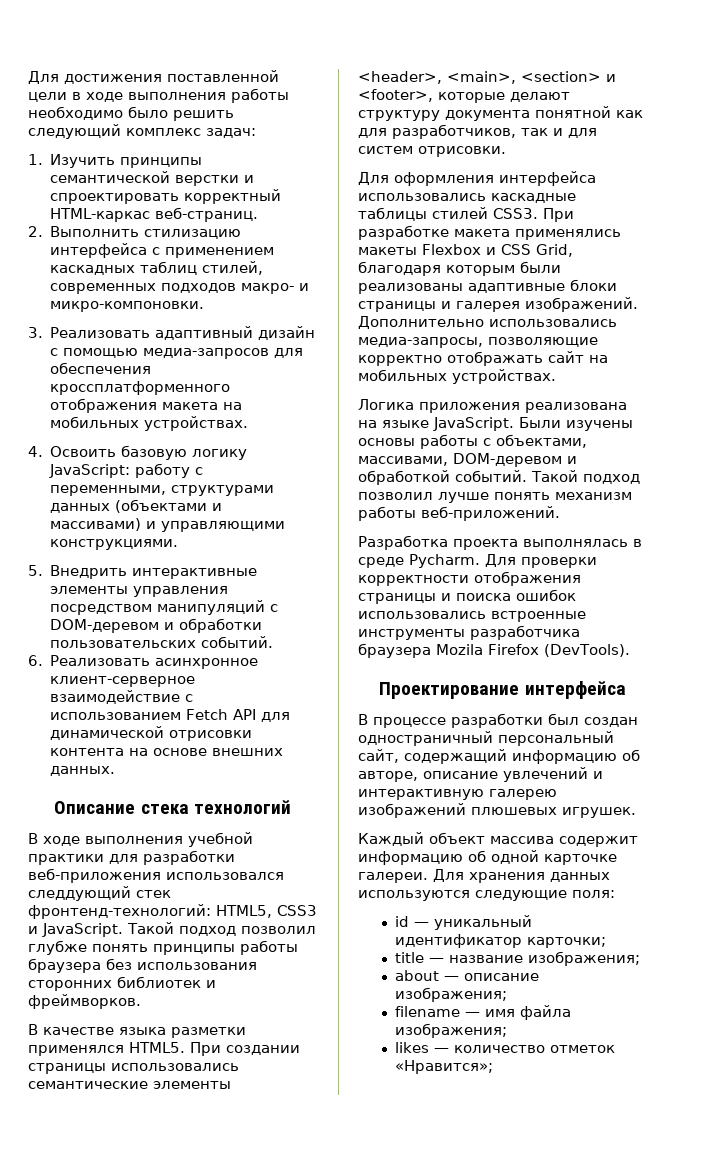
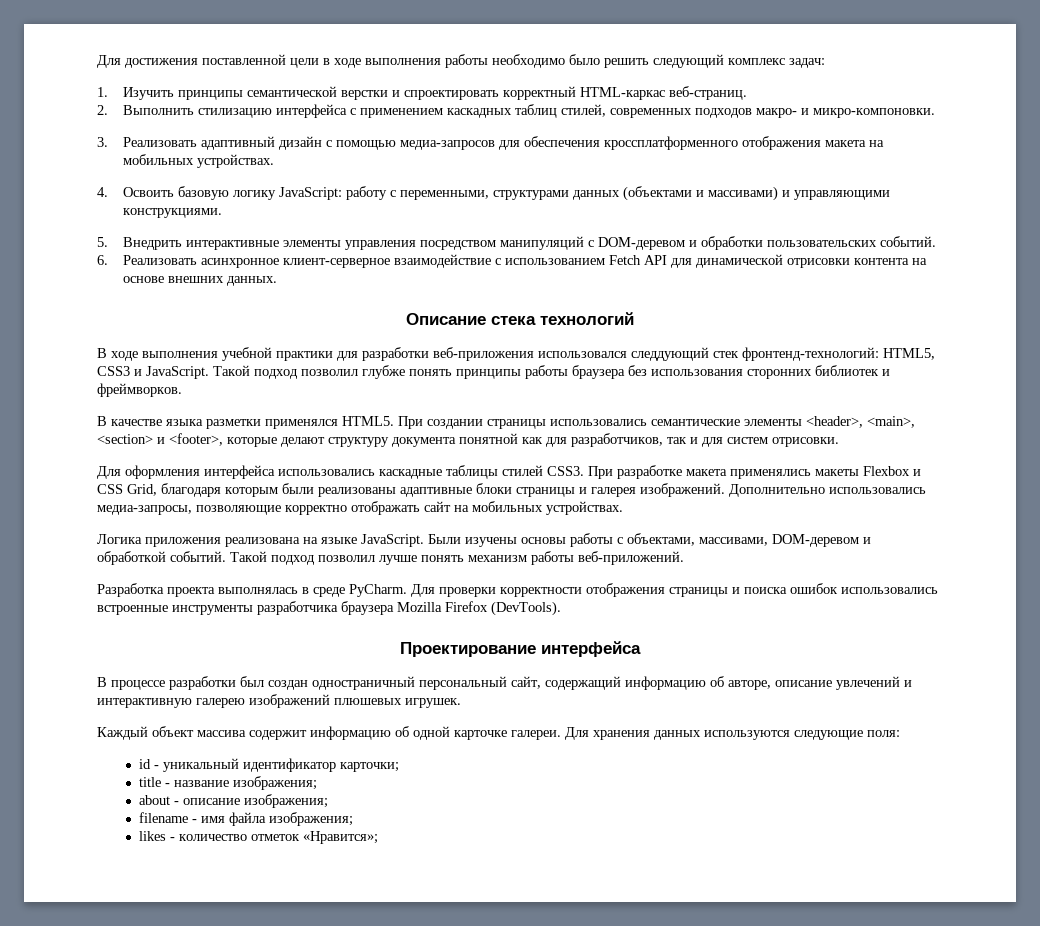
- Разработка проекта выполнялась в среде Pycharm.
+ Разработка проекта выполнялась в среде PyСharm.
- Для проверки корректности отображения страницы и поиска ошибок использовались встроенные инструменты разработчика браузера Mozila Firefox (DevTools).
+ Для проверки корректности отображения страницы и поиска ошибок использовались встроенные инструменты разработчика браузера Mozilla Firefox (DevTools).
- id — уникальный идентификатор карточки;
+ id - уникальный идентификатор карточки;
- title — название изображения;
+ title - название изображения;
- about — описание изображения;
+ about - описание изображения;
- filename — имя файла изображения;
+ filename - имя файла изображения;
- likes — количество отметок «Нравится»;
+ likes - количество отметок «Нравится»;

